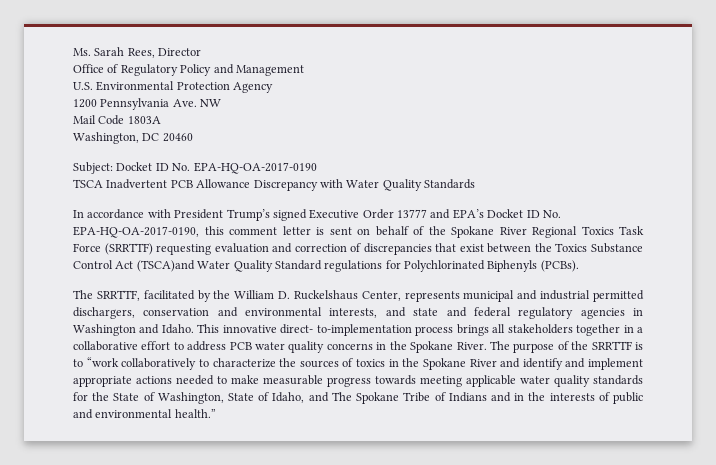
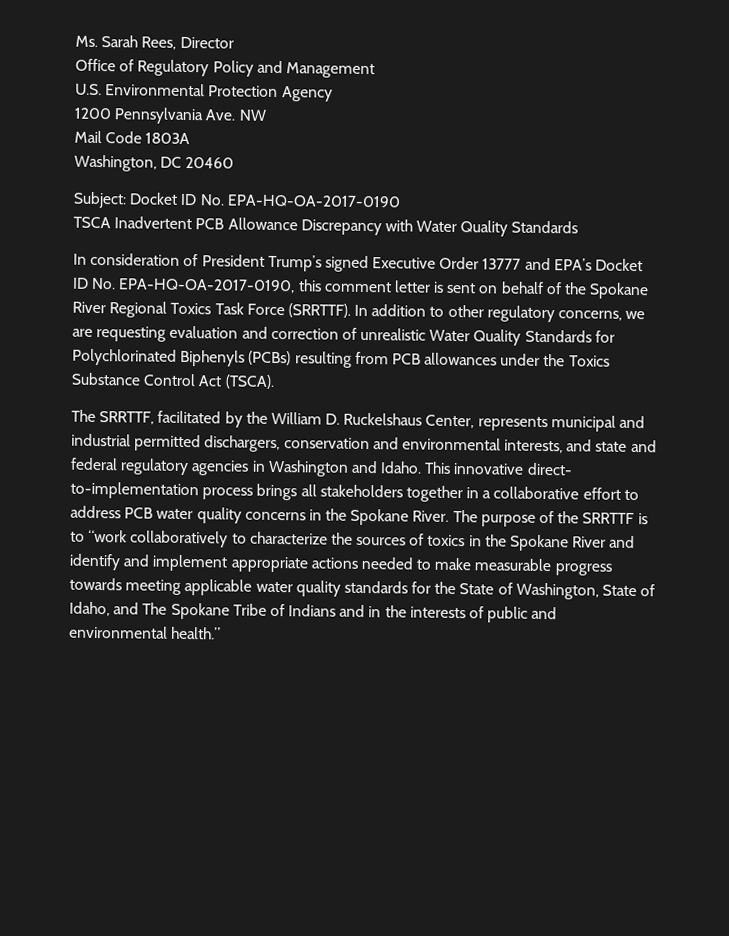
- In accordance with President Trump’s signed Executive Order 13777 and EPA’s Docket ID No. EPA-HQ-OA-2017-0190, this comment letter is sent on behalf of the Spokane River Regional Toxics Task Force (SRRTTF) requesting evaluation and correction of discrepancies that exist between the Toxics Substance Control Act (TSCA)and Water Quality Standard regulations for Polychlorinated Biphenyls (PCBs).
+ In consideration of President Trump’s signed Executive Order 13777 and EPA’s Docket ID No. EPA-HQ-OA-2017-0190, this comment letter is sent on behalf of the Spokane River Regional Toxics Task Force (SRRTTF). In addition to other regulatory concerns, we are requesting evaluation and correction of unrealistic Water Quality Standards for Polychlorinated Biphenyls (PCBs) resulting from PCB allowances under the Toxics Substance Control Act (TSCA).

